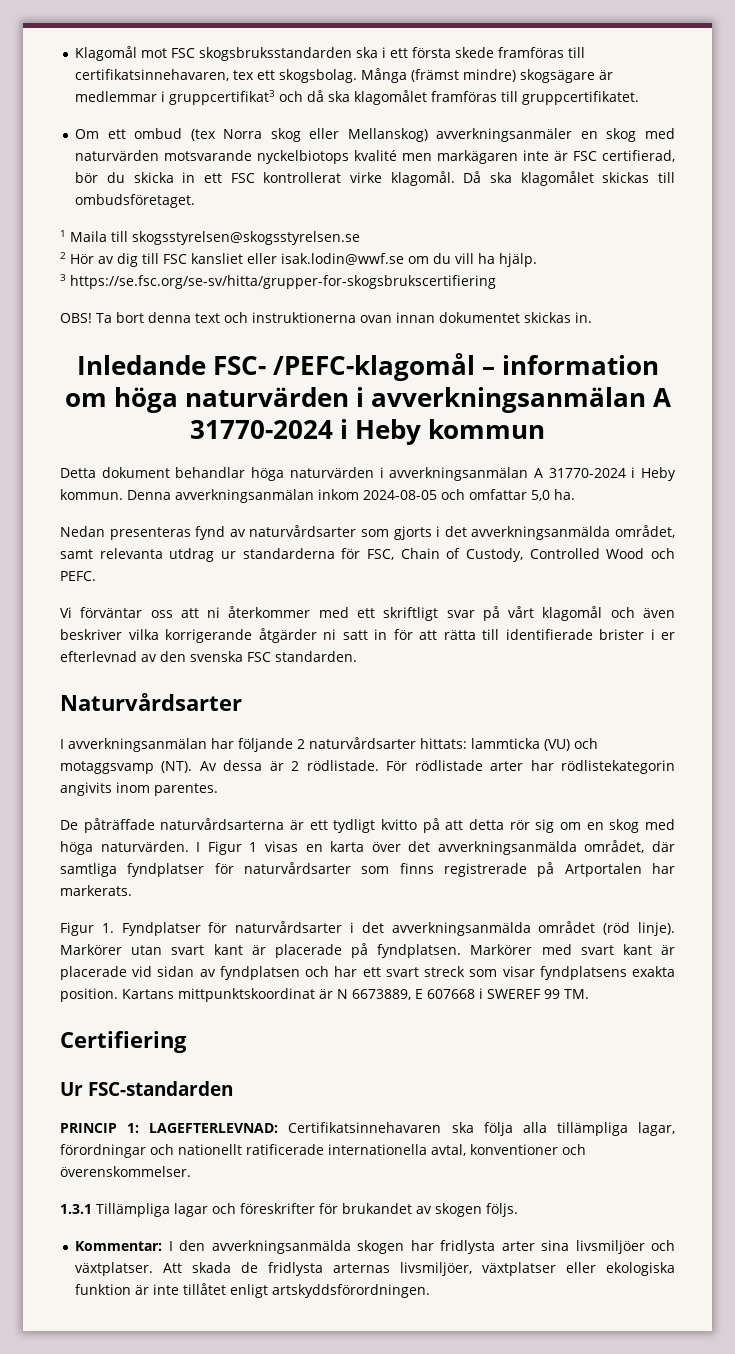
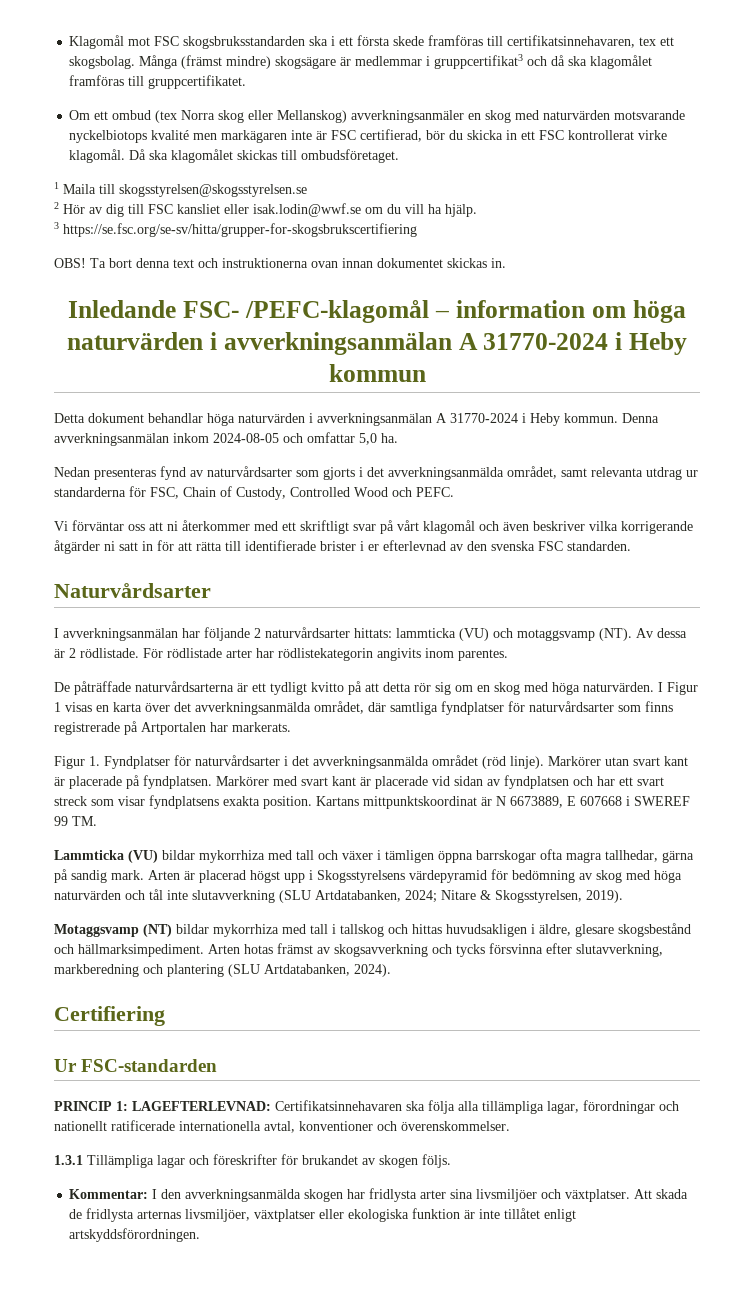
+ Lammticka (VU) bildar mykorrhiza med tall och växer i tämligen öppna barrskogar ofta magra tallhedar, gärna på sandig mark. Arten är placerad högst upp i Skogsstyrelsens värdepyramid för bedömning av skog med höga naturvärden och tål inte slutavverkning (SLU Artdatabanken, 2024; Nitare & Skogsstyrelsen, 2019).
+ Motaggsvamp (NT) bildar mykorrhiza med tall i tallskog och hittas huvudsakligen i äldre, glesare skogsbestånd och hällmarksimpediment. Arten hotas främst av skogsavverkning och tycks försvinna efter slutavverkning, markberedning och plantering (SLU Artdatabanken, 2024).

